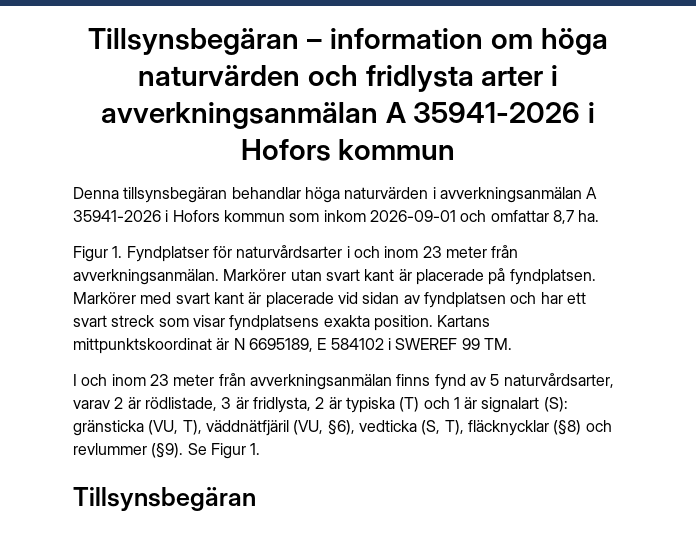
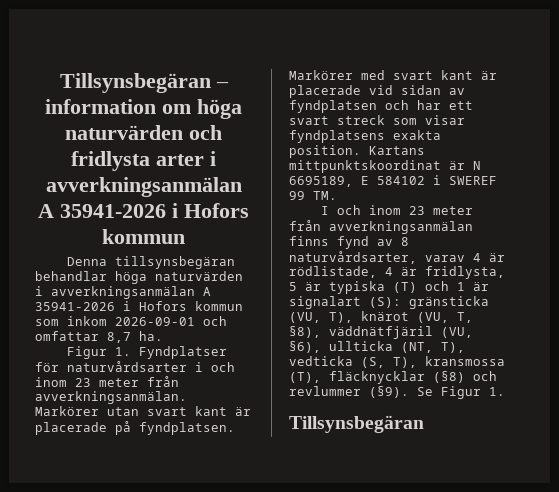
- I och inom 23 meter från avverkningsanmälan finns fynd av 5 naturvårdsarter, varav 2 är rödlistade, 3 är fridlysta, 2 är typiska (T) och 1 är signalart (S): gränsticka (VU, T), väddnätfjäril (VU, §6), vedticka (S, T), fläcknycklar (§8) och revlummer (§9).
+ I och inom 23 meter från avverkningsanmälan finns fynd av 8 naturvårdsarter, varav 4 är rödlistade, 4 är fridlysta, 5 är typiska (T) och 1 är signalart (S): gränsticka (VU, T), knärot (VU, T, §8), väddnätfjäril (VU, §6), ullticka (NT, T), vedticka (S, T), kransmossa (T), fläcknycklar (§8) och revlummer (§9).

